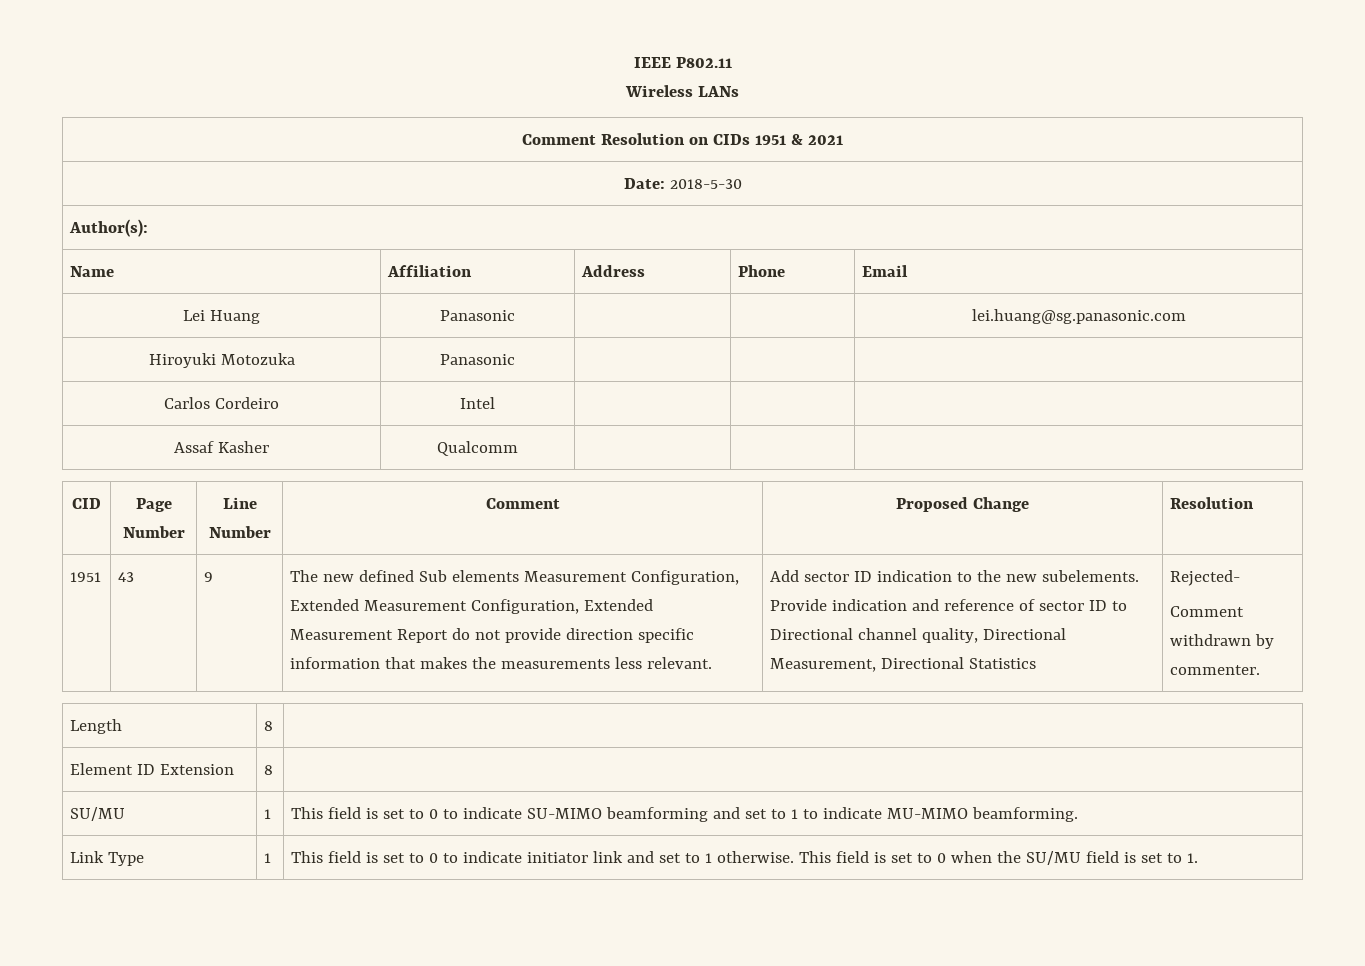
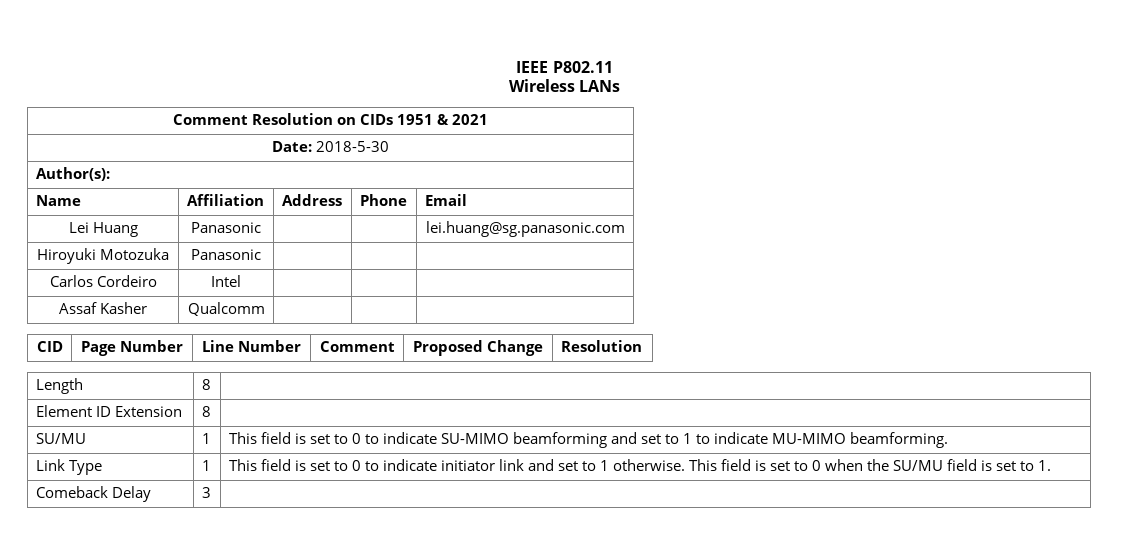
- 1951 | 43 | 9 | The new defined Sub elements Measurement Configuration, Extended Measurement Configuration, Extended Measurement Report do not provide direction specific information that makes the measurements less relevant. | Add sector ID indication to the new subelements. Provide indication and reference of sector ID to Directional channel quality, Directional Measurement, Directional Statistics | Rejected-
- Comment withdrawn by commenter.
+ Comeback Delay | 3 |

